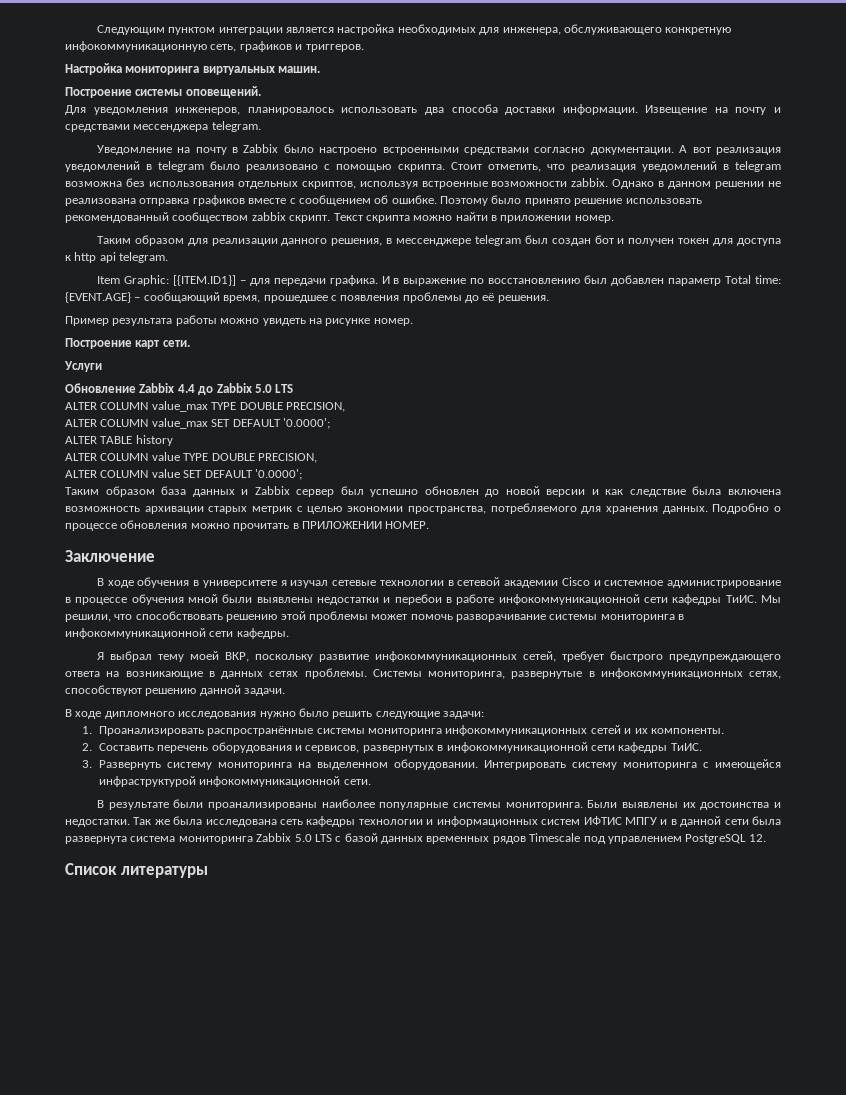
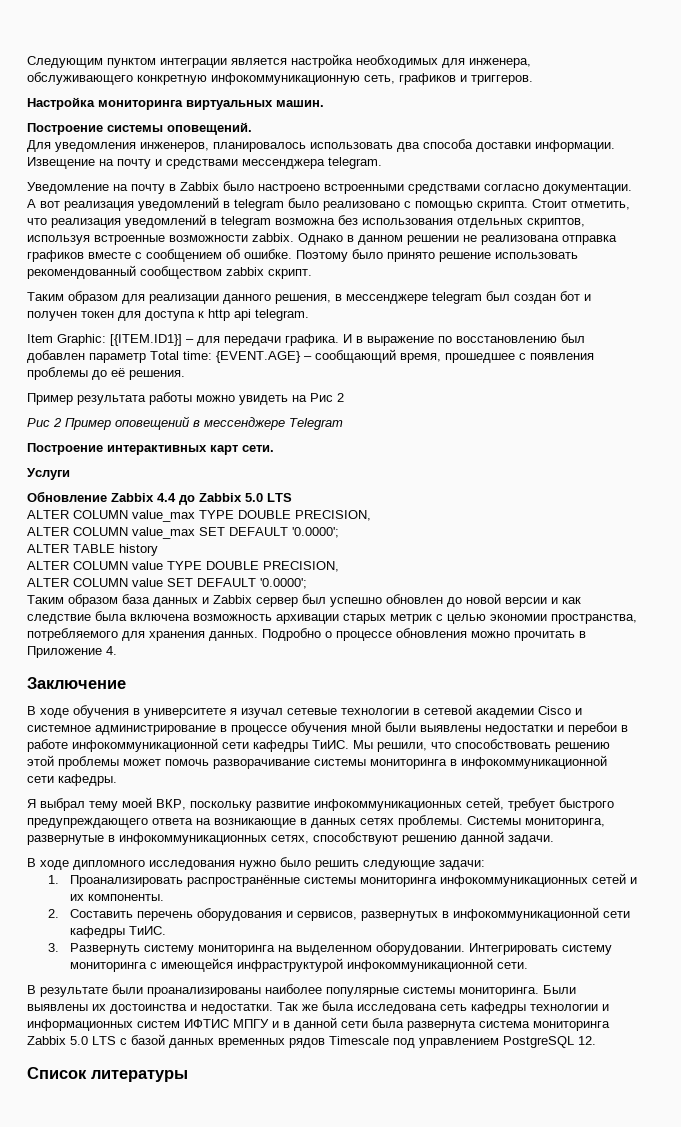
- Текст скрипта можно найти в приложении номер.
- Пример результата работы можно увидеть на рисунке номер.
- Построение карт сети.
+ Пример результата работы можно увидеть на Рис 2
+ Рис 2 Пример оповещений в мессенджере Telegram
+ Построение интерактивных карт сети.
- Подробно о процессе обновления можно прочитать в ПРИЛОЖЕНИИ НОМЕР.
+ Подробно о процессе обновления можно прочитать в Приложение 4.

